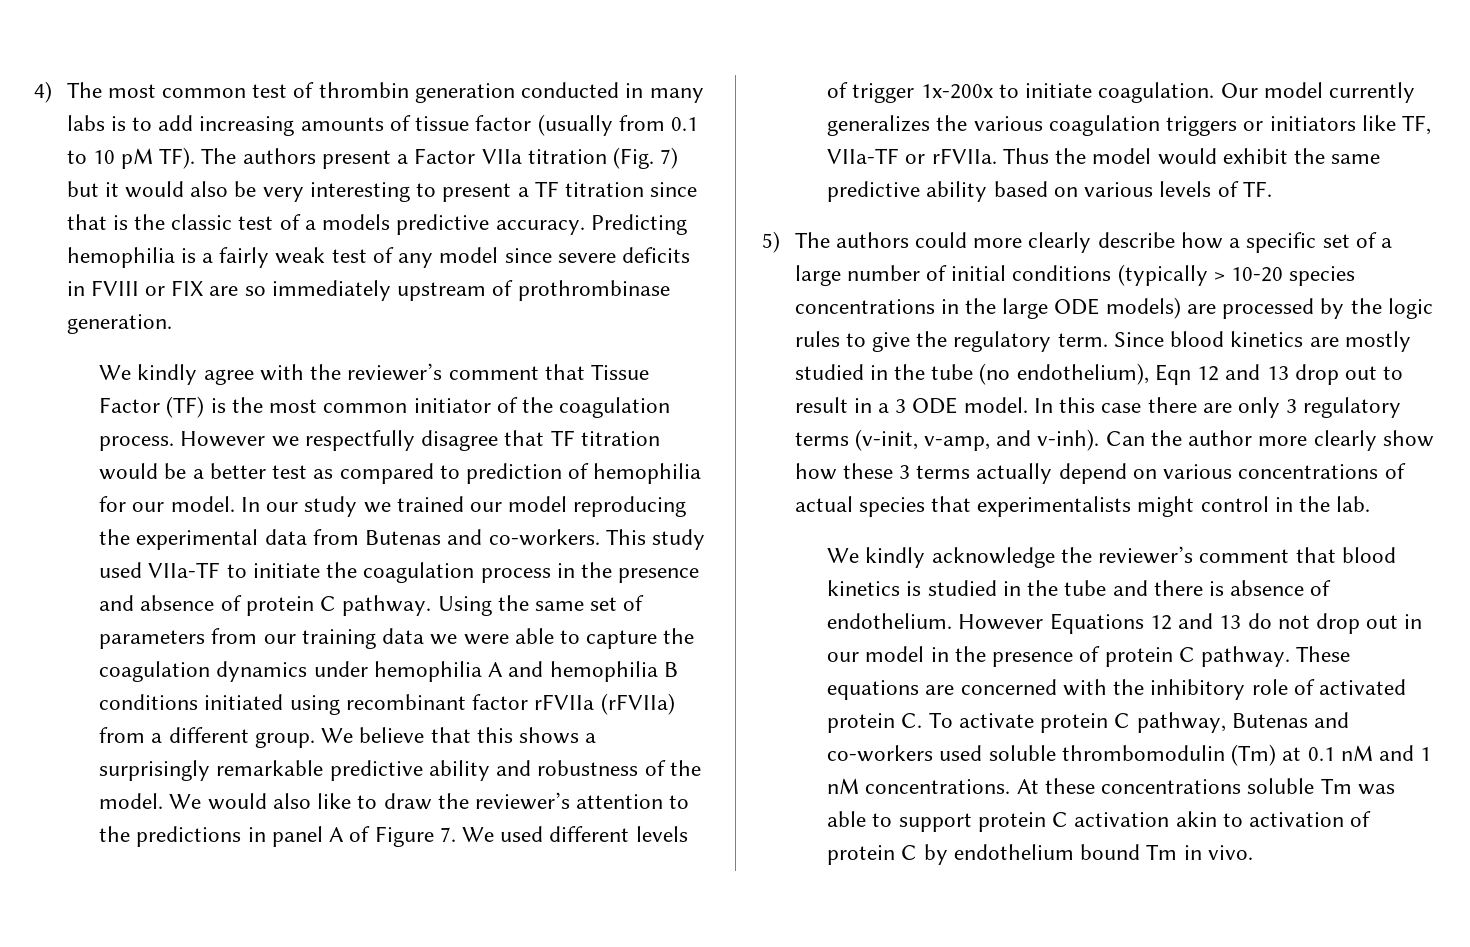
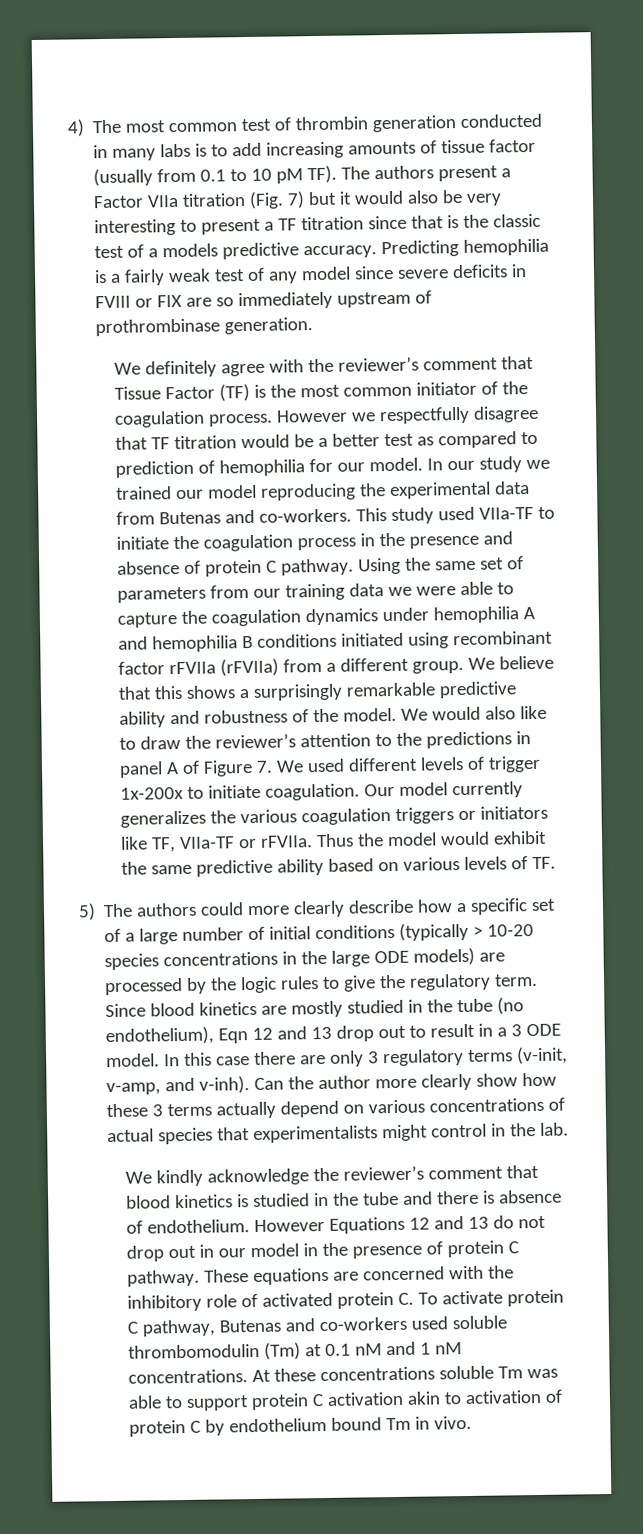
- We kindly agree with the reviewer’s comment that Tissue Factor (TF) is the most common initiator of the coagulation process.
+ We definitely agree with the reviewer’s comment that Tissue Factor (TF) is the most common initiator of the coagulation process.

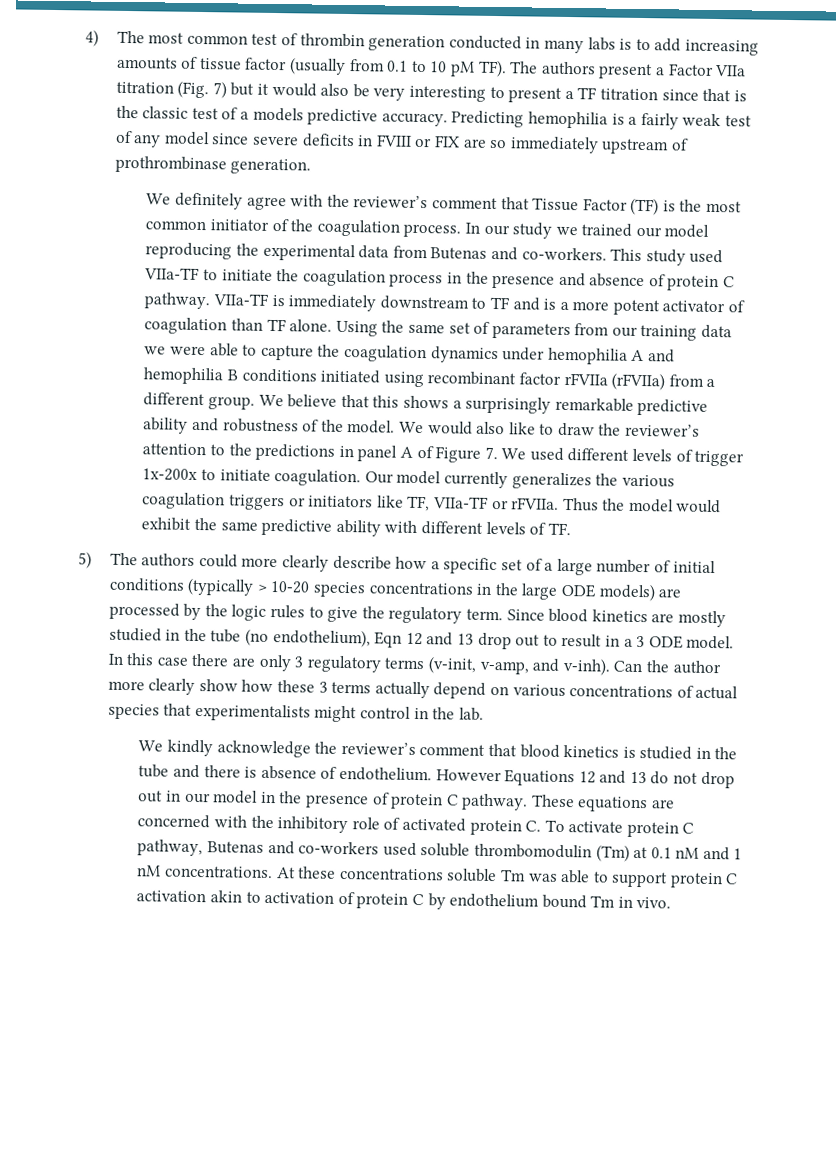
- However we respectfully disagree that TF titration would be a better test as compared to prediction of hemophilia for our model.
+ VIIa-TF is immediately downstream to TF and is a more potent activator of coagulation than TF alone.
- Thus the model would exhibit the same predictive ability based on various levels of TF.
+ Thus the model would exhibit the same predictive ability with different levels of TF.

